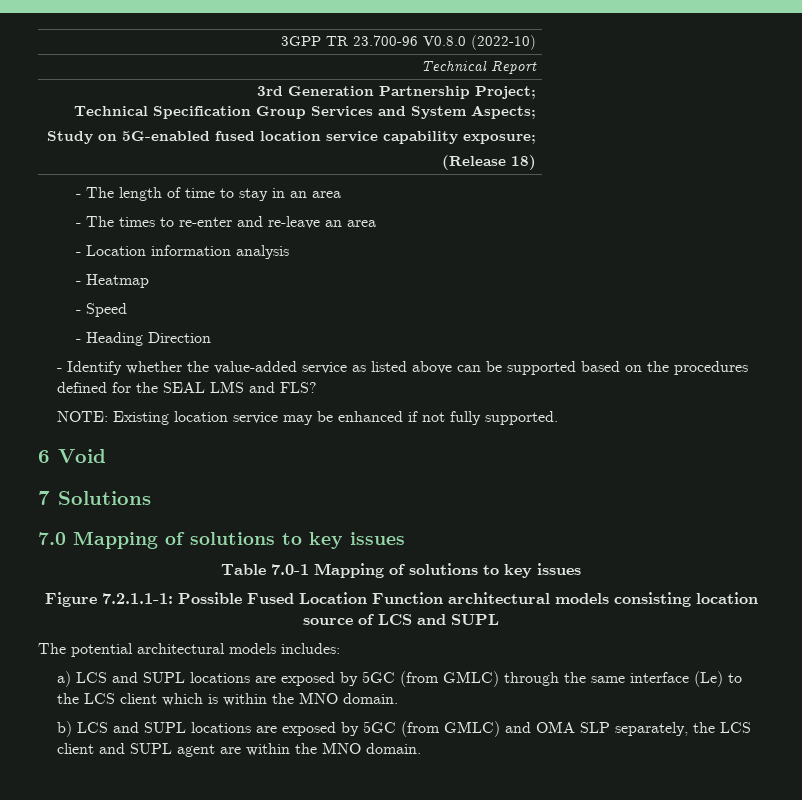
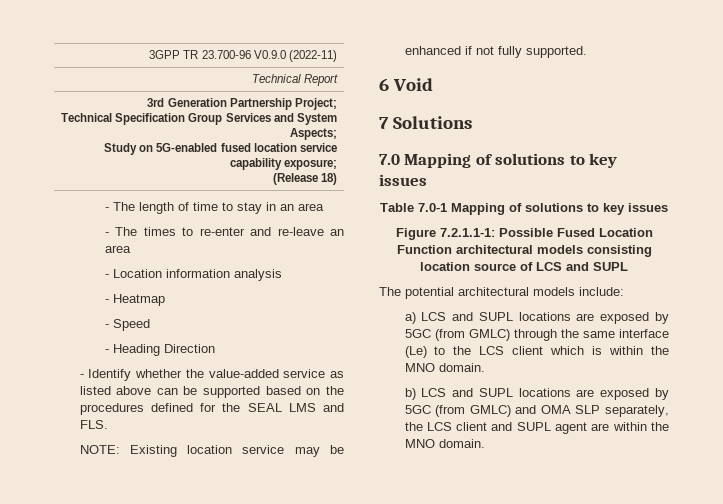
- 3GPP TR 23.700-96 V0.8.0 (2022-10)
+ 3GPP TR 23.700-96 V0.9.0 (2022-11)
- - Identify whether the value-added service as listed above can be supported based on the procedures defined for the SEAL LMS and FLS?
+ - Identify whether the value-added service as listed above can be supported based on the procedures defined for the SEAL LMS and FLS.
- The potential architectural models includes:
+ The potential architectural models include:

